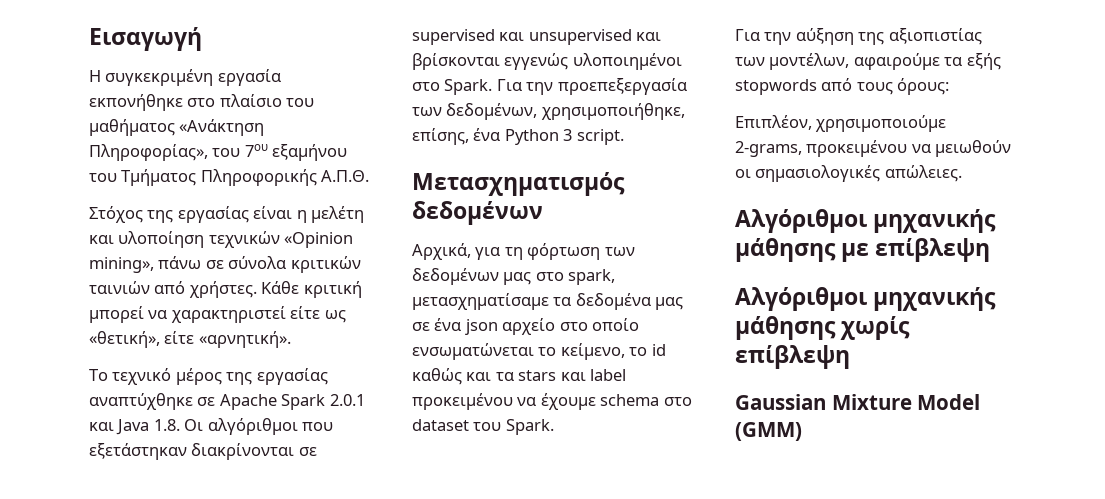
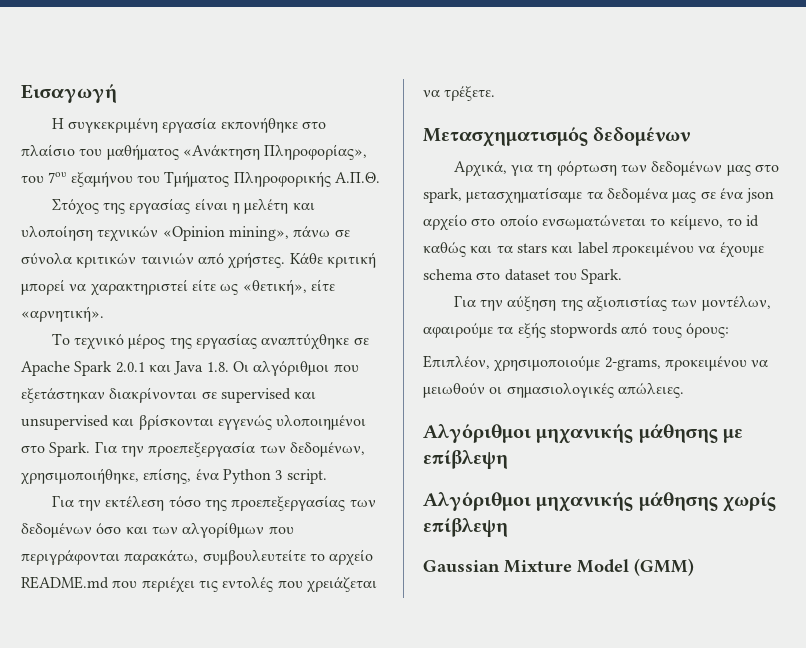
+ Για την εκτέλεση τόσο της προεπεξεργασίας των δεδομένων όσο και των αλγορίθμων που περιγράφονται παρακάτω, συμβουλευτείτε το αρχείο README.md που περιέχει τις εντολές που χρειάζεται να τρέξετε.

